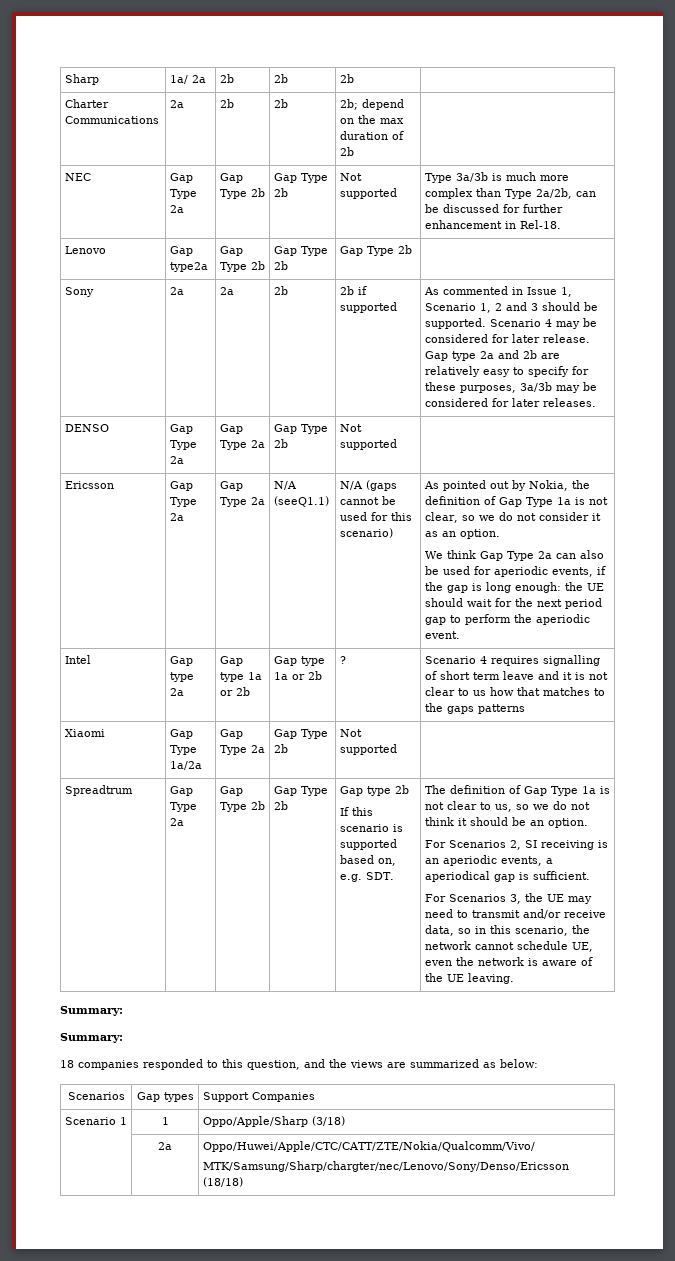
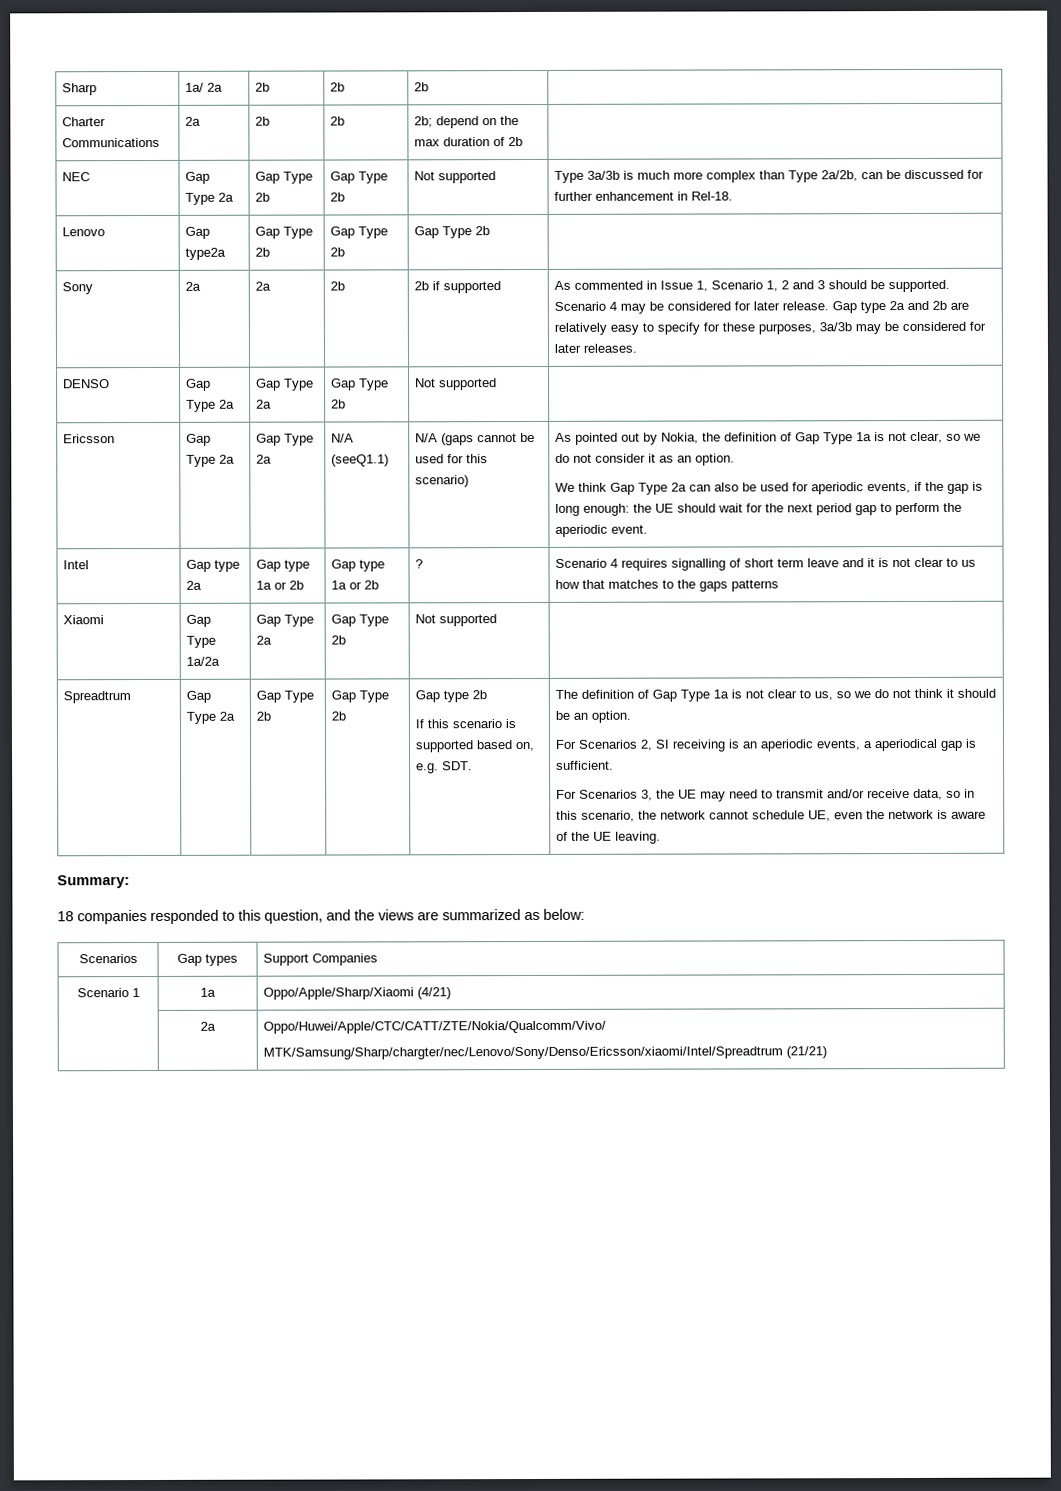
  For Scenarios 3, the UE may need to transmit and/or receive data, so in this scenario, the network cannot schedule UE, even the network is aware of the UE leaving.
- Summary:
- Scenario 1 | 1 | Oppo/Apple/Sharp (3/18)
+ Scenario 1 | 1a | Oppo/Apple/Sharp/Xiaomi (4/21)
  | 2a | Oppo/Huwei/Apple/CTC/CATT/ZTE/Nokia/Qualcomm/Vivo/
- MTK/Samsung/Sharp/chargter/nec/Lenovo/Sony/Denso/Ericsson (18/18)
+ MTK/Samsung/Sharp/chargter/nec/Lenovo/Sony/Denso/Ericsson/xiaomi/Intel/Spreadtrum (21/21)

